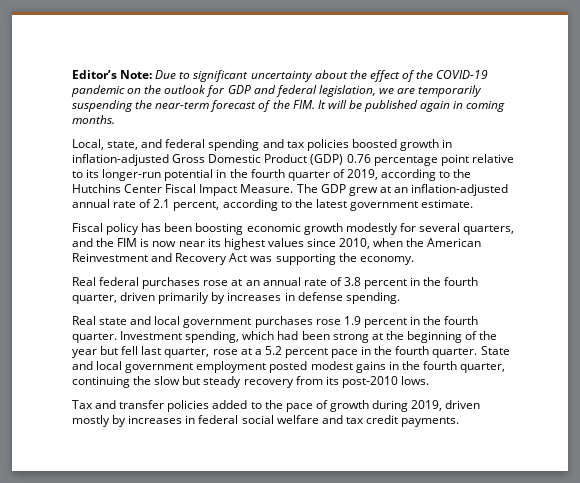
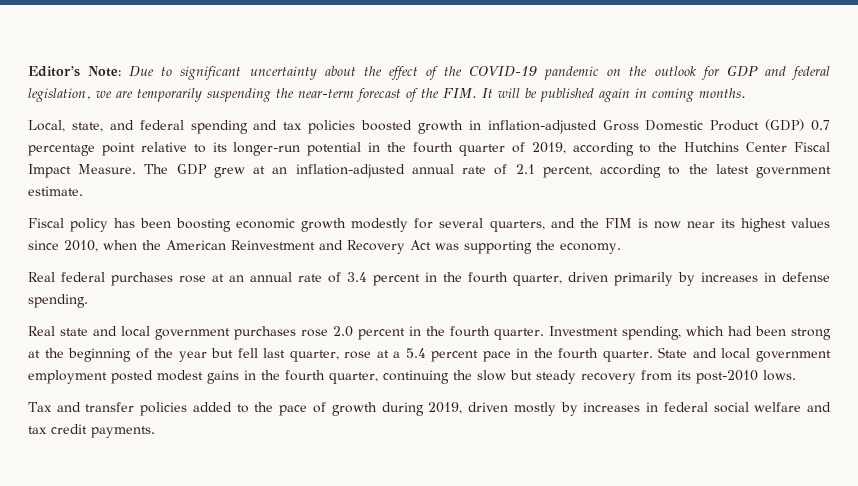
- Local, state, and federal spending and tax policies boosted growth in inflation-adjusted Gross Domestic Product (GDP) 0.76 percentage point relative to its longer-run potential in the fourth quarter of 2019, according to the Hutchins Center Fiscal Impact Measure.
+ Local, state, and federal spending and tax policies boosted growth in inflation-adjusted Gross Domestic Product (GDP) 0.7 percentage point relative to its longer-run potential in the fourth quarter of 2019, according to the Hutchins Center Fiscal Impact Measure.
- Real federal purchases rose at an annual rate of 3.8 percent in the fourth quarter, driven primarily by increases in defense spending.
+ Real federal purchases rose at an annual rate of 3.4 percent in the fourth quarter, driven primarily by increases in defense spending.
- Real state and local government purchases rose 1.9 percent in the fourth quarter.
+ Real state and local government purchases rose 2.0 percent in the fourth quarter.
- Investment spending, which had been strong at the beginning of the year but fell last quarter, rose at a 5.2 percent pace in the fourth quarter.
+ Investment spending, which had been strong at the beginning of the year but fell last quarter, rose at a 5.4 percent pace in the fourth quarter.

